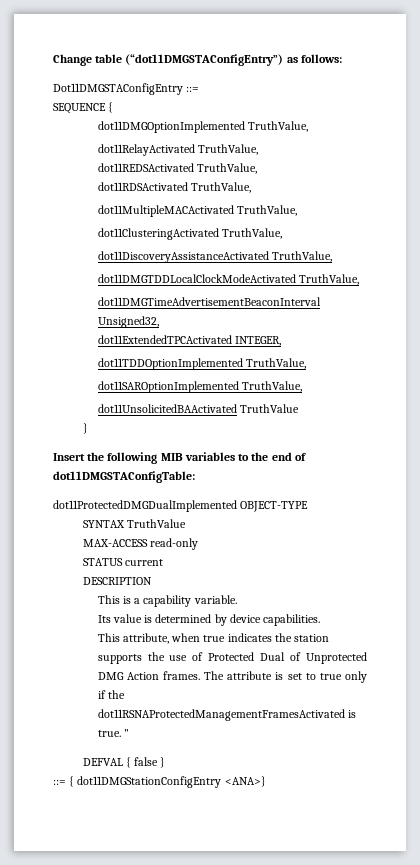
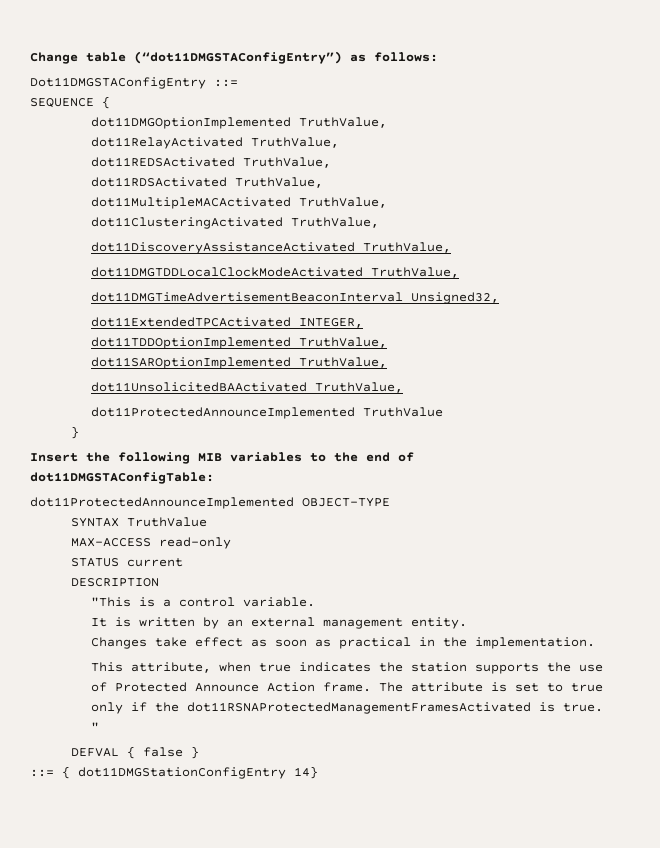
- dot11UnsolicitedBAActivated TruthValue
+ dot11UnsolicitedBAActivated TruthValue,
+ dot11ProtectedAnnounceImplemented TruthValue
- dot11ProtectedDMGDualImplemented OBJECT-TYPE
+ dot11ProtectedAnnounceImplemented OBJECT-TYPE
- This is a capability variable.
+ "This is a control variable.
- Its value is determined by device capabilities.
+ It is written by an external management entity.
+ Changes take effect as soon as practical in the implementation.
- This attribute, when true indicates the station supports the use of Protected Dual of Unprotected DMG Action frames.
+ This attribute, when true indicates the station supports the use of Protected Announce Action frame.
- ::= { dot11DMGStationConfigEntry <ANA>}
+ ::= { dot11DMGStationConfigEntry 14}

